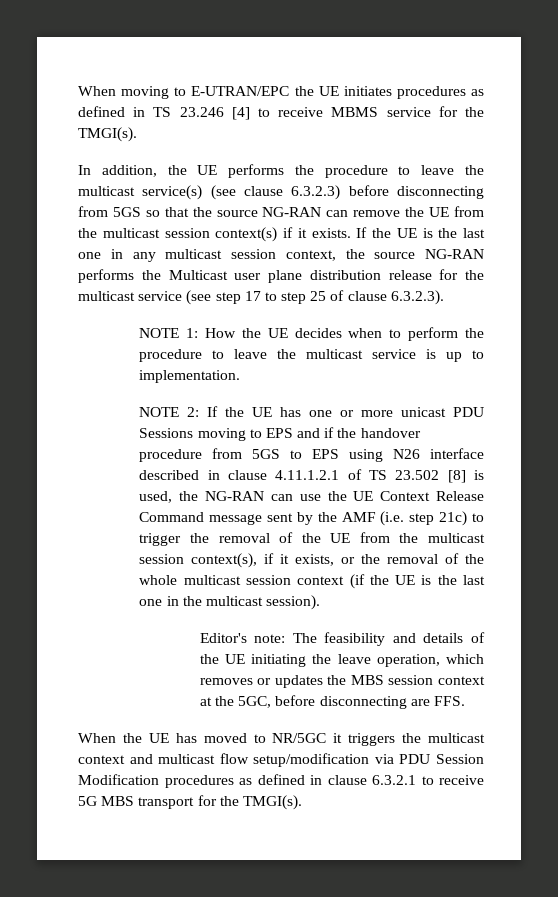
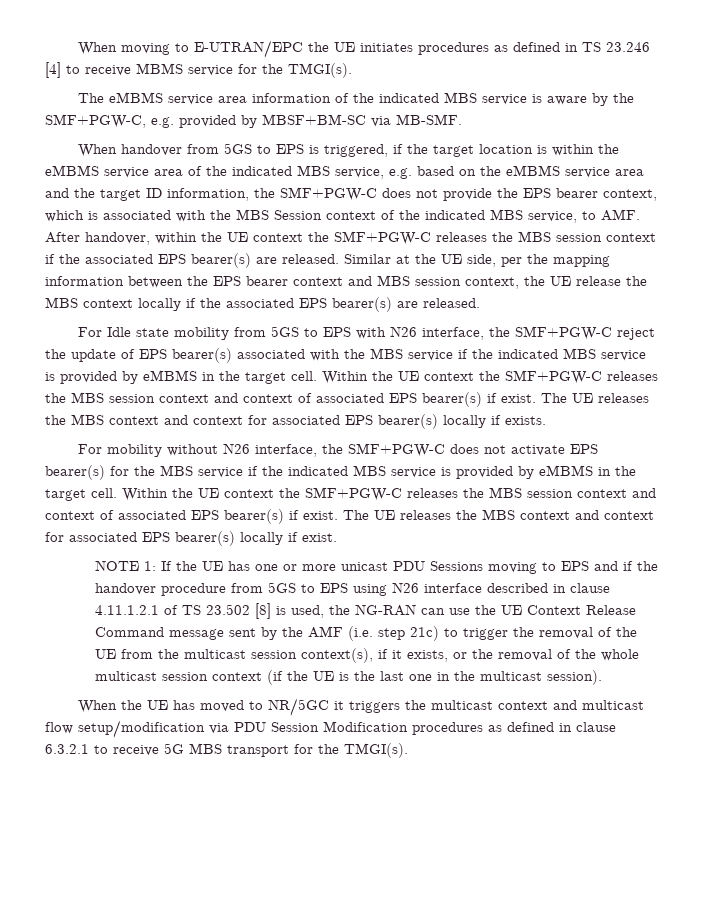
- In addition, the UE performs the procedure to leave the multicast service(s) (see clause 6.3.2.3) before disconnecting from 5GS so that the source NG-RAN can remove the UE from the multicast session context(s) if it exists. If the UE is the last one in any multicast session context, the source NG-RAN performs the Multicast user plane distribution release for the multicast service (see step 17 to step 25 of clause 6.3.2.3).
- NOTE 1: How the UE decides when to perform the procedure to leave the multicast service is up to implementation.
- NOTE 2:
+ The eMBMS service area information of the indicated MBS service is aware by the SMF+PGW-C, e.g. provided by MBSF+BM-SC via MB-SMF.
+ When handover from 5GS to EPS is triggered, if the target location is within the eMBMS service area of the indicated MBS service, e.g. based on the eMBMS service area and the target ID information, the SMF+PGW-C does not provide the EPS bearer context, which is associated with the MBS Session context of the indicated MBS service, to AMF. After handover, within the UE context the SMF+PGW-C releases the MBS session context if the associated EPS bearer(s) are released. Similar at the UE side, per the mapping information between the EPS bearer context and MBS session context, the UE release the MBS context locally if the associated EPS bearer(s) are released.
+ For Idle state mobility from 5GS to EPS with N26 interface, the SMF+PGW-C reject the update of EPS bearer(s) associated with the MBS service if the indicated MBS service is provided by eMBMS in the target cell. Within the UE context the SMF+PGW-C releases the MBS session context and context of associated EPS bearer(s) if exist. The UE releases the MBS context and context for associated EPS bearer(s) locally if exists.
+ For mobility without N26 interface, the SMF+PGW-C does not activate EPS bearer(s) for the MBS service if the indicated MBS service is provided by eMBMS in the target cell. Within the UE context the SMF+PGW-C releases the MBS session context and context of associated EPS bearer(s) if exist. The UE releases the MBS context and context for associated EPS bearer(s) locally if exist.
+ NOTE 1:
- Editor's note: The feasibility and details of the UE initiating the leave operation, which removes or updates the MBS session context at the 5GC, before disconnecting are FFS.

